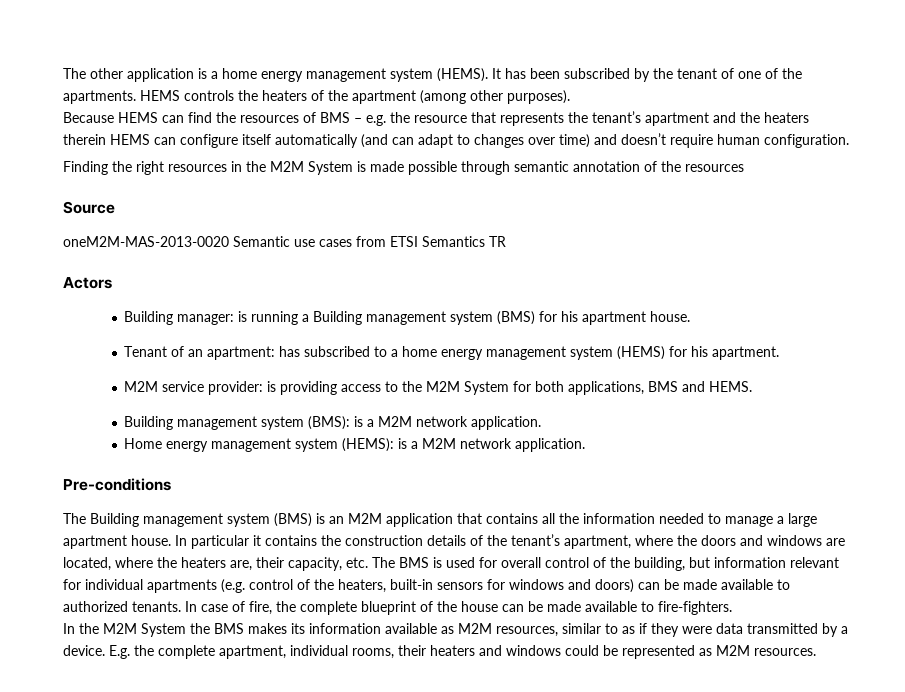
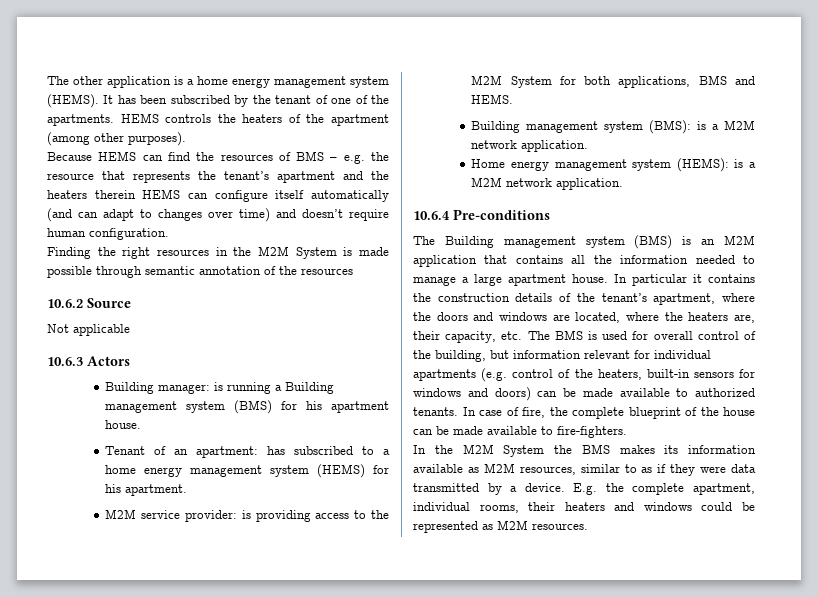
- Source
+ 10.6.2 Source
- oneM2M-MAS-2013-0020 Semantic use cases from ETSI Semantics TR
- Actors
+ Not applicable
+ 10.6.3 Actors
- Pre-conditions
+ 10.6.4 Pre-conditions

